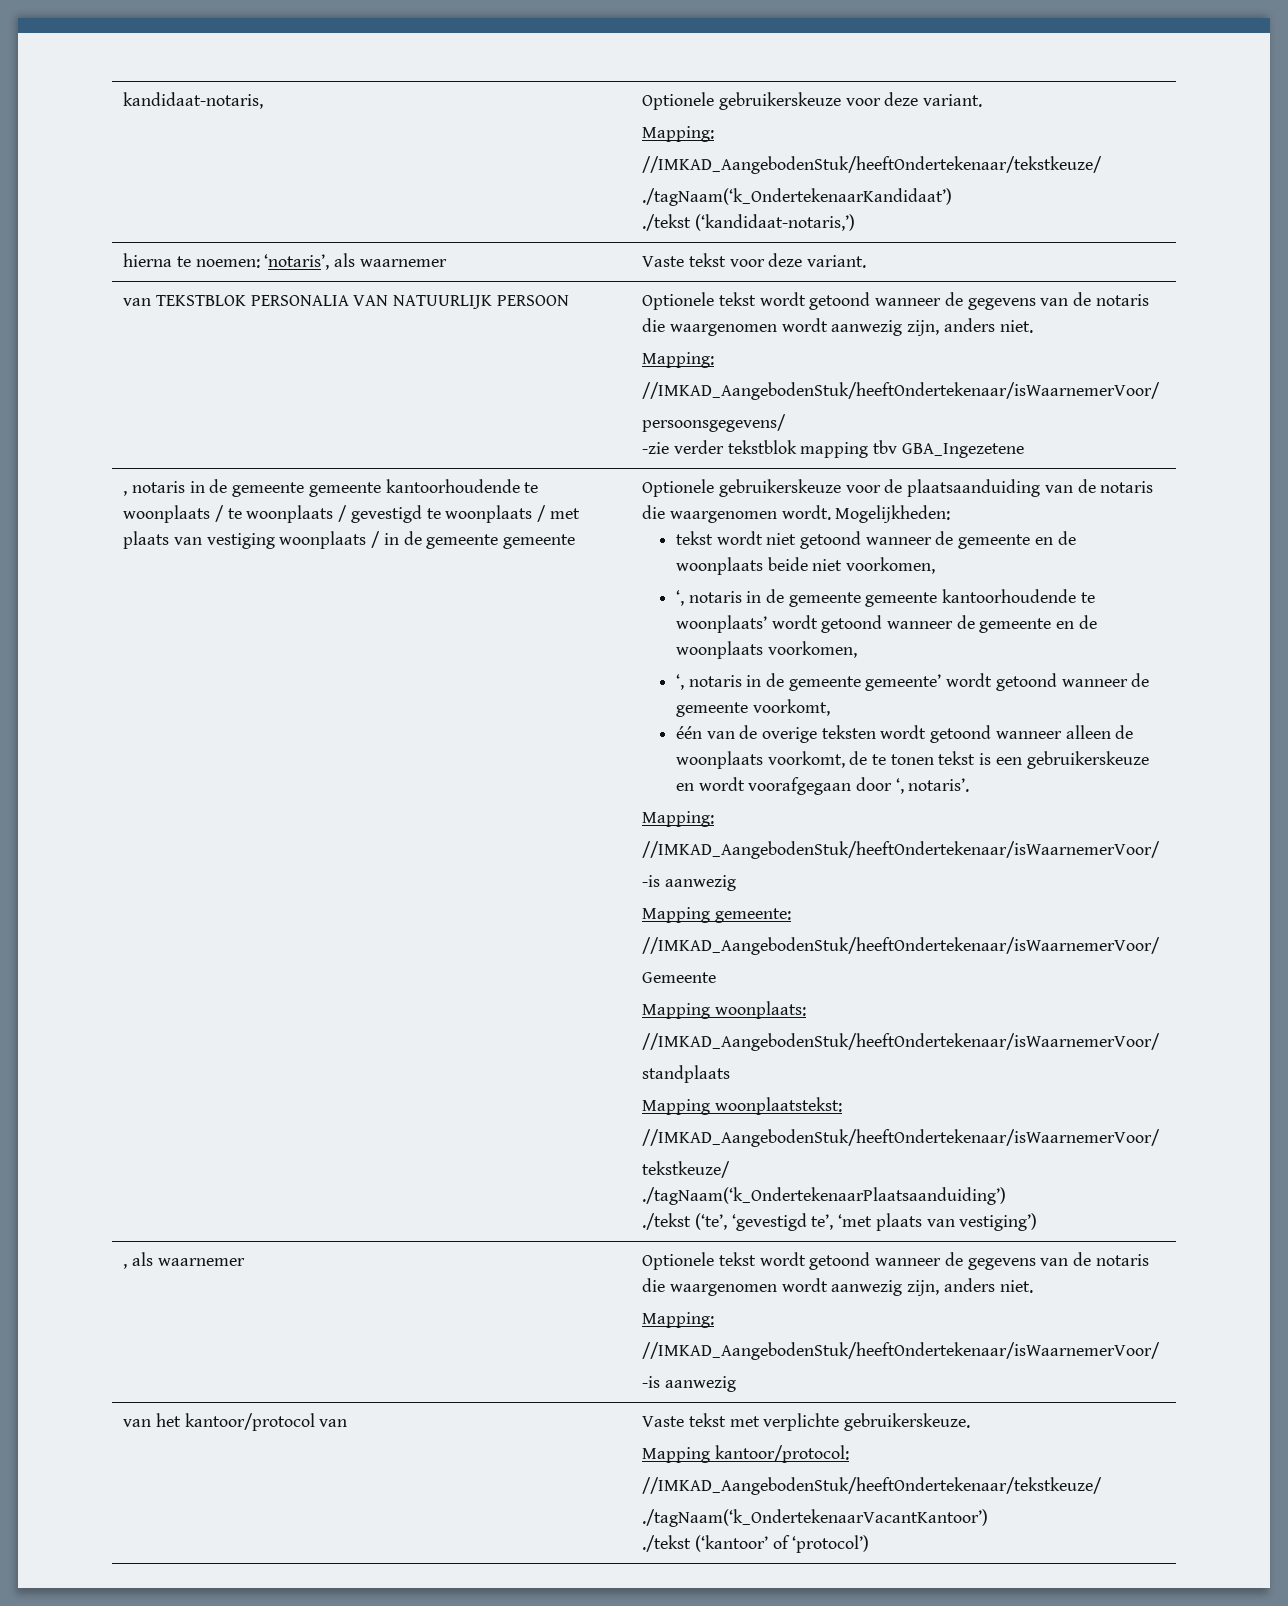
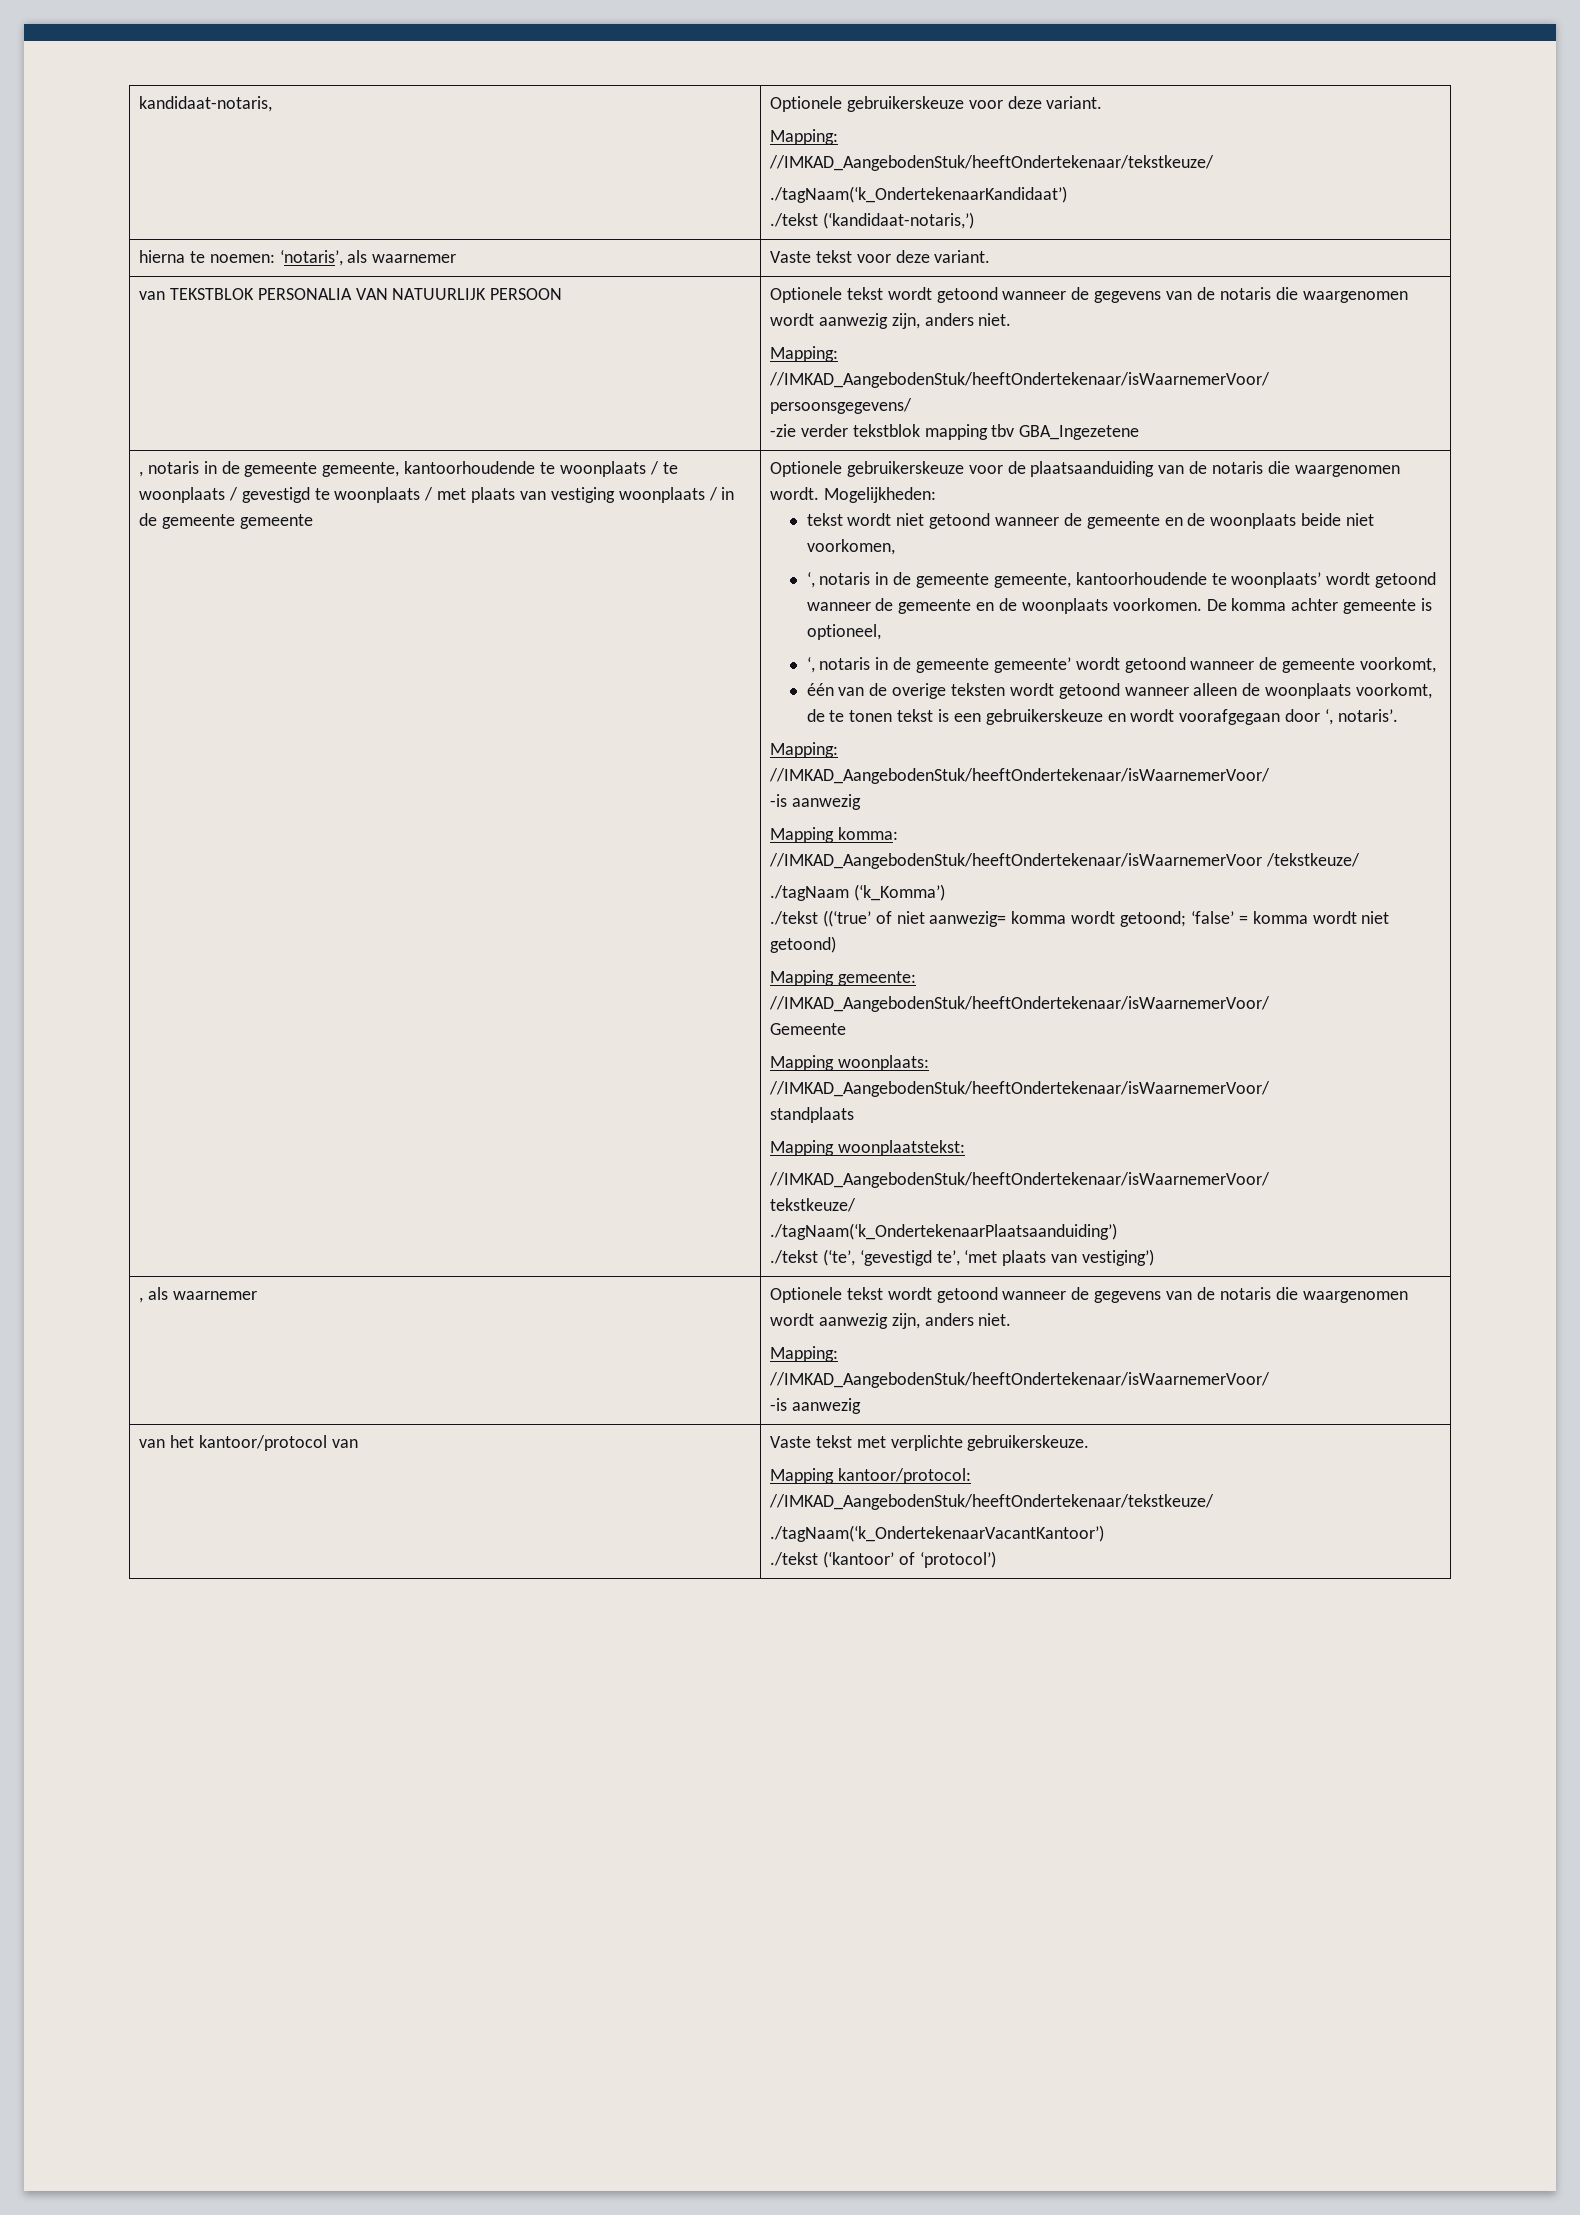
- , notaris in de gemeente gemeente kantoorhoudende te woonplaats / te woonplaats / gevestigd te woonplaats / met plaats van vestiging woonplaats / in de gemeente gemeente
+ , notaris in de gemeente gemeente, kantoorhoudende te woonplaats / te woonplaats / gevestigd te woonplaats / met plaats van vestiging woonplaats / in de gemeente gemeente
- ‘, notaris in de gemeente gemeente kantoorhoudende te woonplaats’ wordt getoond wanneer de gemeente en de woonplaats voorkomen,
+ ‘, notaris in de gemeente gemeente, kantoorhoudende te woonplaats’ wordt getoond wanneer de gemeente en de woonplaats voorkomen. De komma achter gemeente is optioneel,
+ Mapping komma:
+ //IMKAD_AangebodenStuk/heeftOndertekenaar/isWaarnemerVoor /tekstkeuze/
+ ./tagNaam (‘k_Komma’)
+ ./tekst ((‘true’ of niet aanwezig= komma wordt getoond; ‘false’ = komma wordt niet getoond)

